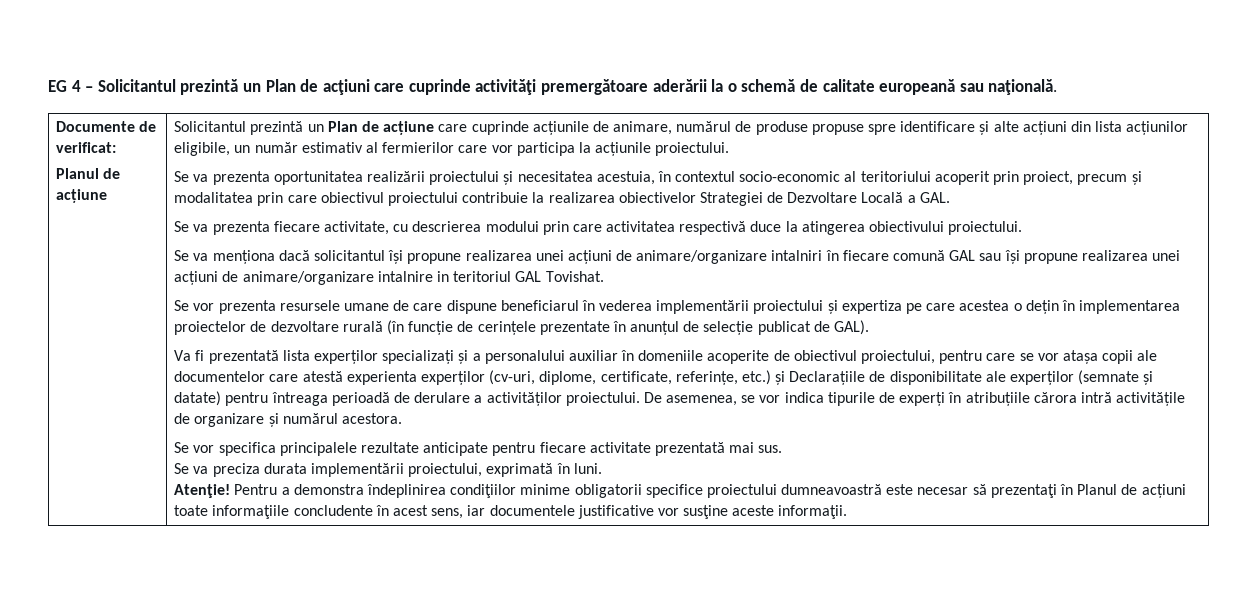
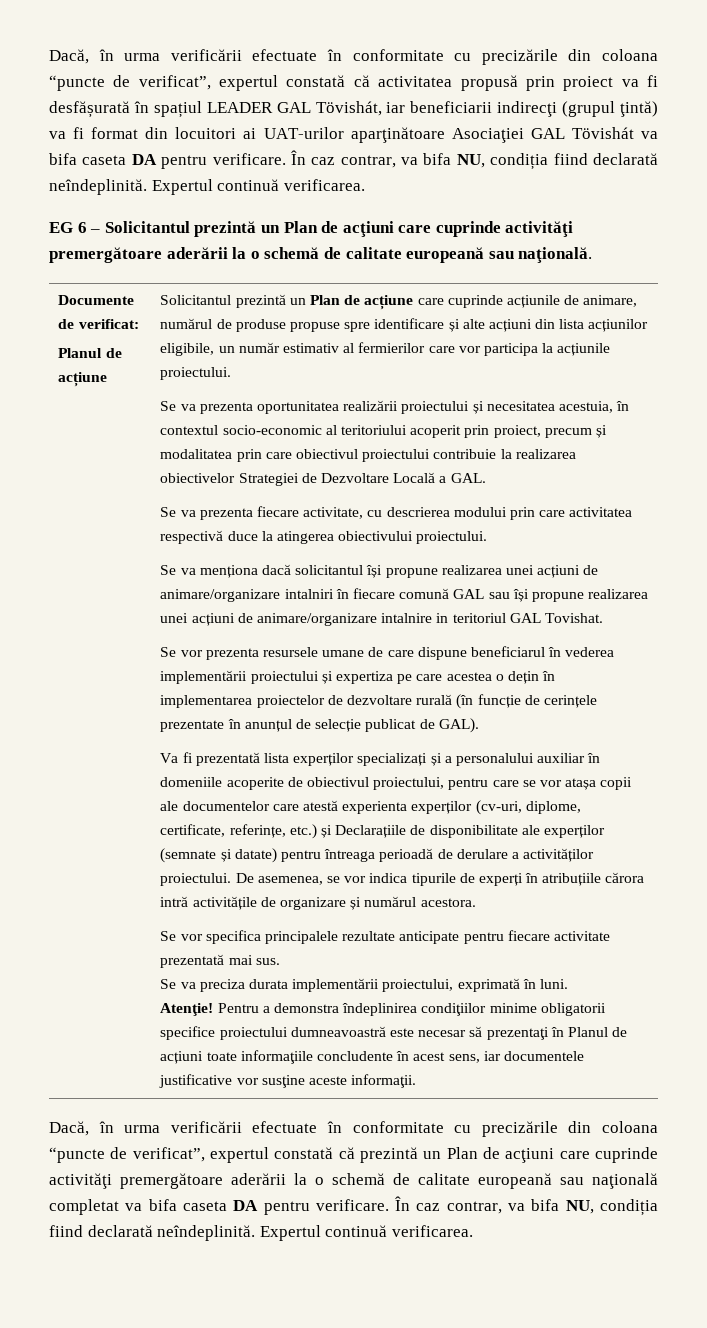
- EG 4 – Solicitantul prezintă un Plan de acţiuni care cuprinde activităţi premergătoare aderării la o schemă de calitate europeană sau naţională.
+ Dacă, în urma verificării efectuate în conformitate cu precizările din coloana “puncte de verificat”, expertul constată că activitatea propusă prin proiect va fi desfășurată în spațiul LEADER GAL Tövishát, iar beneficiarii indirecţi (grupul ţintă) va fi format din locuitori ai UAT-urilor aparţinătoare Asociaţiei GAL Tövishát va bifa caseta DA pentru verificare. În caz contrar, va bifa NU, condiția fiind declarată neîndeplinită. Expertul continuă verificarea.
+ EG 6 – Solicitantul prezintă un Plan de acţiuni care cuprinde activităţi premergătoare aderării la o schemă de calitate europeană sau naţională.
+ Dacă, în urma verificării efectuate în conformitate cu precizările din coloana “puncte de verificat”, expertul constată că prezintă un Plan de acţiuni care cuprinde activităţi premergătoare aderării la o schemă de calitate europeană sau naţională completat va bifa caseta DA pentru verificare. În caz contrar, va bifa NU, condiția fiind declarată neîndeplinită. Expertul continuă verificarea.

